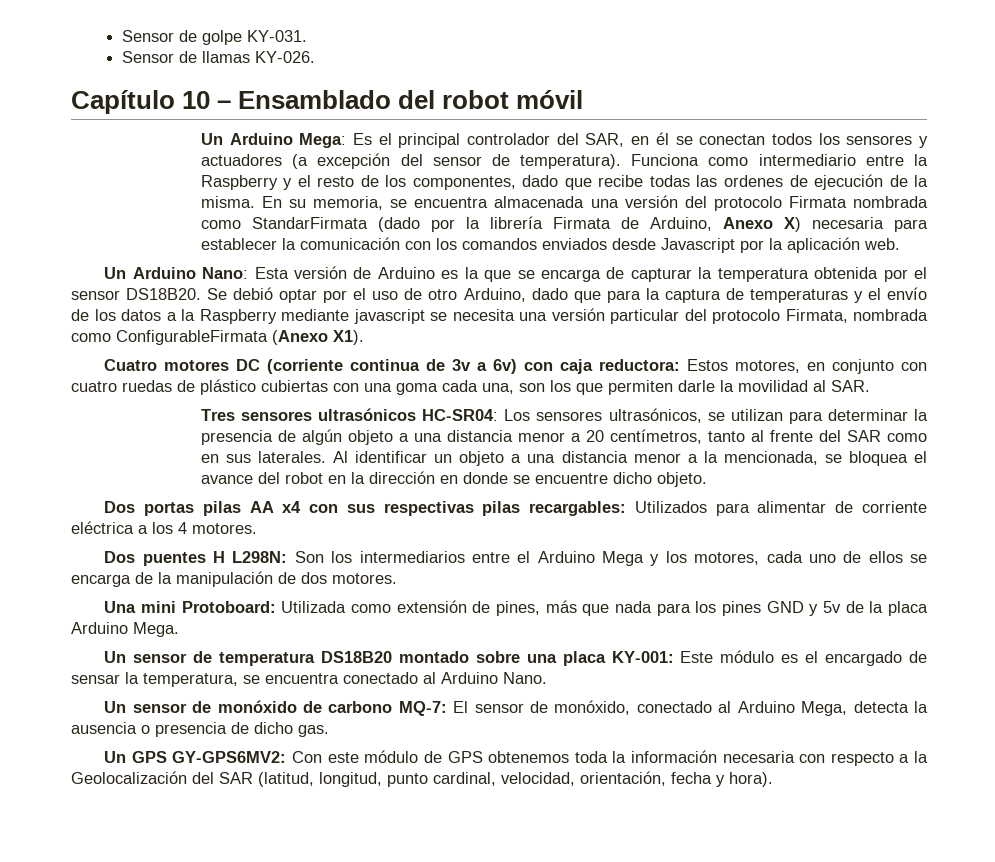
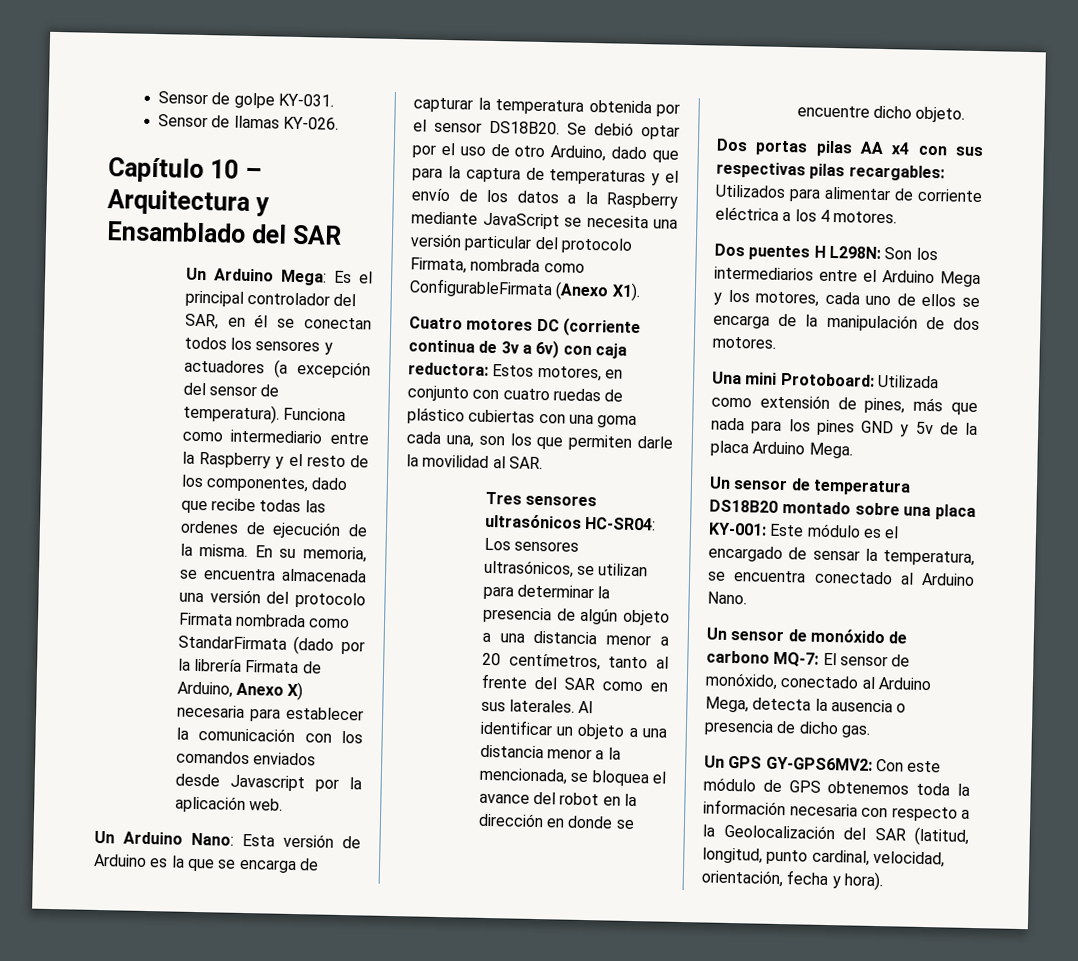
- Capítulo 10 – Ensamblado del robot móvil
+ Capítulo 10 – Arquitectura y Ensamblado del SAR
- Se debió optar por el uso de otro Arduino, dado que para la captura de temperaturas y el envío de los datos a la Raspberry mediante javascript se necesita una versión particular del protocolo Firmata, nombrada como ConfigurableFirmata (Anexo X1).
+ Se debió optar por el uso de otro Arduino, dado que para la captura de temperaturas y el envío de los datos a la Raspberry mediante JavaScript se necesita una versión particular del protocolo Firmata, nombrada como ConfigurableFirmata (Anexo X1).

